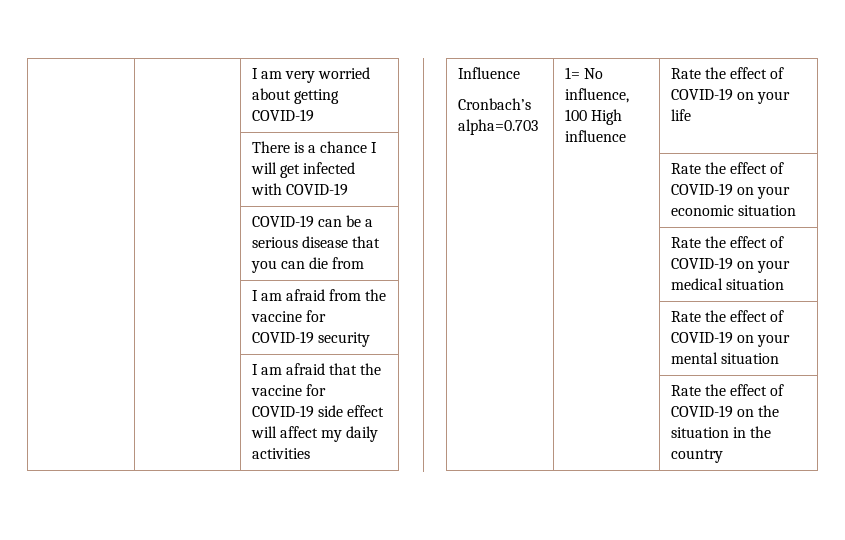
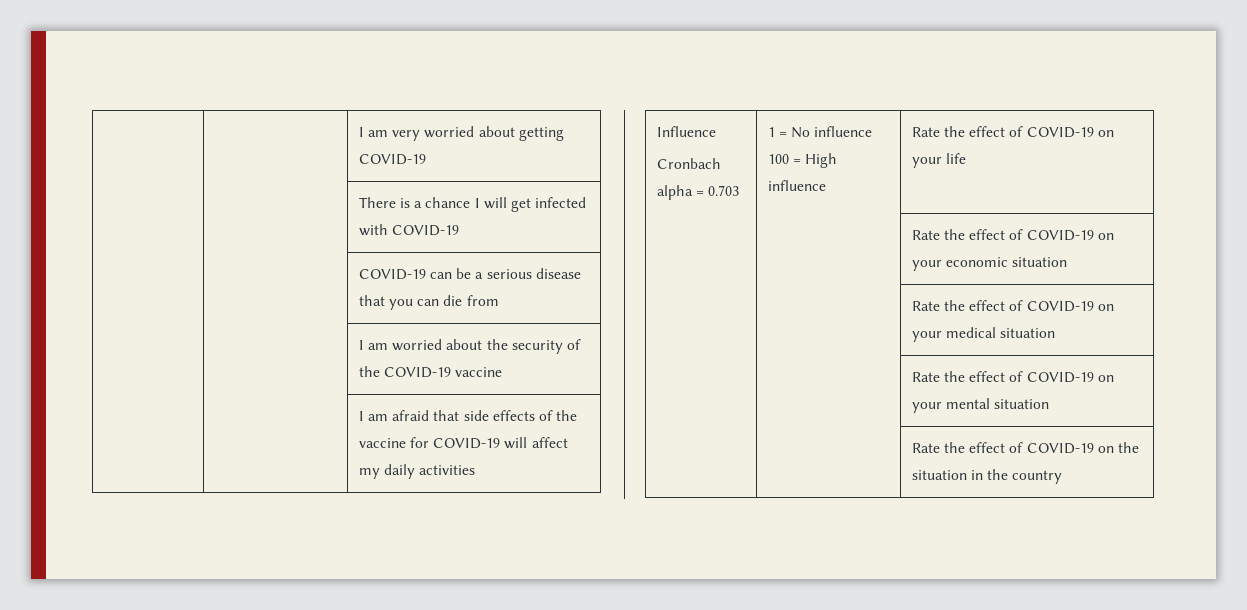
- | | I am afraid from the vaccine for COVID-19 security
+ | | I am worried about the security of the COVID-19 vaccine
- | | I am afraid that the vaccine for COVID-19 side effect will affect my daily activities
+ | | I am afraid that side effects of the vaccine for COVID-19 will affect my daily activities
  Influence
- Cronbach’s alpha=0.703 | 1= No influence, 100 High influence | Rate the effect of COVID-19 on your life
+ Cronbach alpha = 0.703 | 1 = No influence 100 = High influence | Rate the effect of COVID-19 on your life

